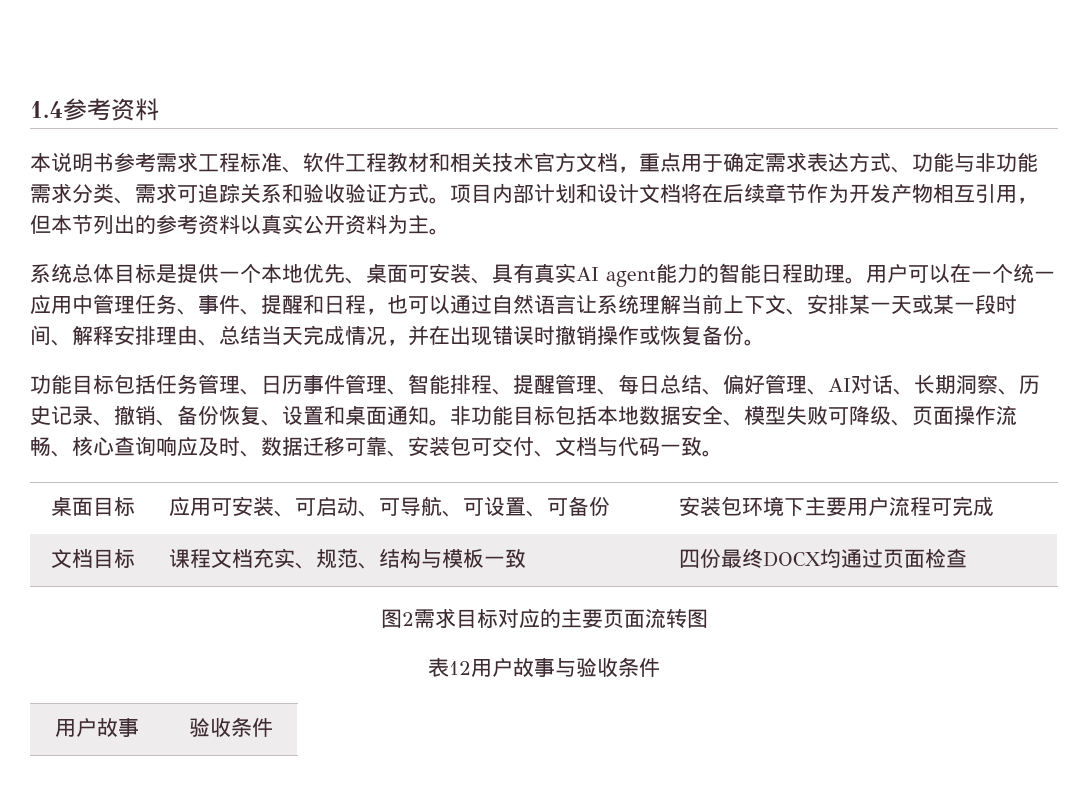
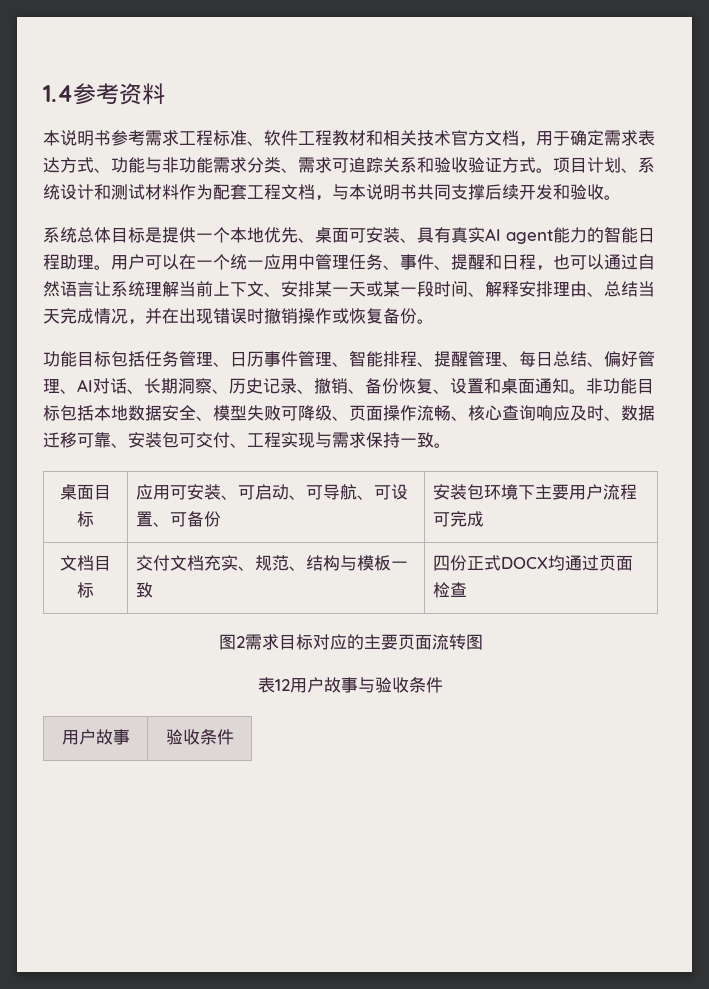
- 本说明书参考需求工程标准、软件工程教材和相关技术官方文档，重点用于确定需求表达方式、功能与非功能需求分类、需求可追踪关系和验收验证方式。
+ 本说明书参考需求工程标准、软件工程教材和相关技术官方文档，用于确定需求表达方式、功能与非功能需求分类、需求可追踪关系和验收验证方式。
- 项目内部计划和设计文档将在后续章节作为开发产物相互引用，但本节列出的参考资料以真实公开资料为主。
+ 项目计划、系统设计和测试材料作为配套工程文档，与本说明书共同支撑后续开发和验收。
- 非功能目标包括本地数据安全、模型失败可降级、页面操作流畅、核心查询响应及时、数据迁移可靠、安装包可交付、文档与代码一致。
+ 非功能目标包括本地数据安全、模型失败可降级、页面操作流畅、核心查询响应及时、数据迁移可靠、安装包可交付、工程实现与需求保持一致。
- 文档目标 | 课程文档充实、规范、结构与模板一致 | 四份最终DOCX均通过页面检查
+ 文档目标 | 交付文档充实、规范、结构与模板一致 | 四份正式DOCX均通过页面检查

